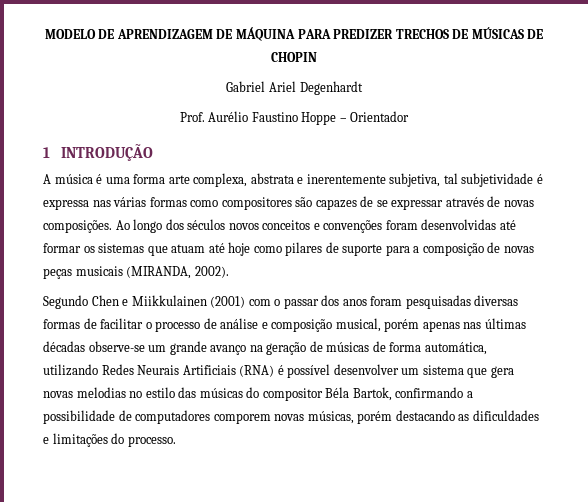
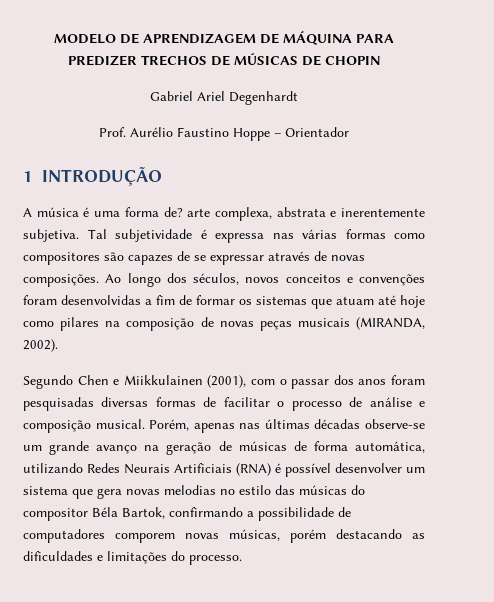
- A música é uma forma arte complexa, abstrata e inerentemente subjetiva, tal subjetividade é expressa nas várias formas como compositores são capazes de se expressar através de novas composições.
+ A música é uma forma de? arte complexa, abstrata e inerentemente subjetiva. Tal subjetividade é expressa nas várias formas como compositores são capazes de se expressar através de novas composições.
- Ao longo dos séculos novos conceitos e convenções foram desenvolvidas até formar os sistemas que atuam até hoje como pilares de suporte para a composição de novas peças musicais (MIRANDA, 2002).
+ Ao longo dos séculos, novos conceitos e convenções foram desenvolvidas a fim de formar os sistemas que atuam até hoje como pilares na composição de novas peças musicais (MIRANDA, 2002).
- Segundo Chen e Miikkulainen (2001) com o passar dos anos foram pesquisadas diversas formas de facilitar o processo de análise e composição musical, porém apenas nas últimas décadas observe-se um grande avanço na geração de músicas de forma automática, utilizando Redes Neurais Artificiais (RNA) é possível desenvolver um sistema que gera novas melodias no estilo das músicas do compositor Béla Bartok, confirmando a possibilidade de computadores comporem novas músicas, porém destacando as dificuldades e limitações do processo.
+ Segundo Chen e Miikkulainen (2001), com o passar dos anos foram pesquisadas diversas formas de facilitar o processo de análise e composição musical. Porém, apenas nas últimas décadas observe-se um grande avanço na geração de músicas de forma automática, utilizando Redes Neurais Artificiais (RNA) é possível desenvolver um sistema que gera novas melodias no estilo das músicas do compositor Béla Bartok, confirmando a possibilidade de computadores comporem novas músicas, porém destacando as dificuldades e limitações do processo.

